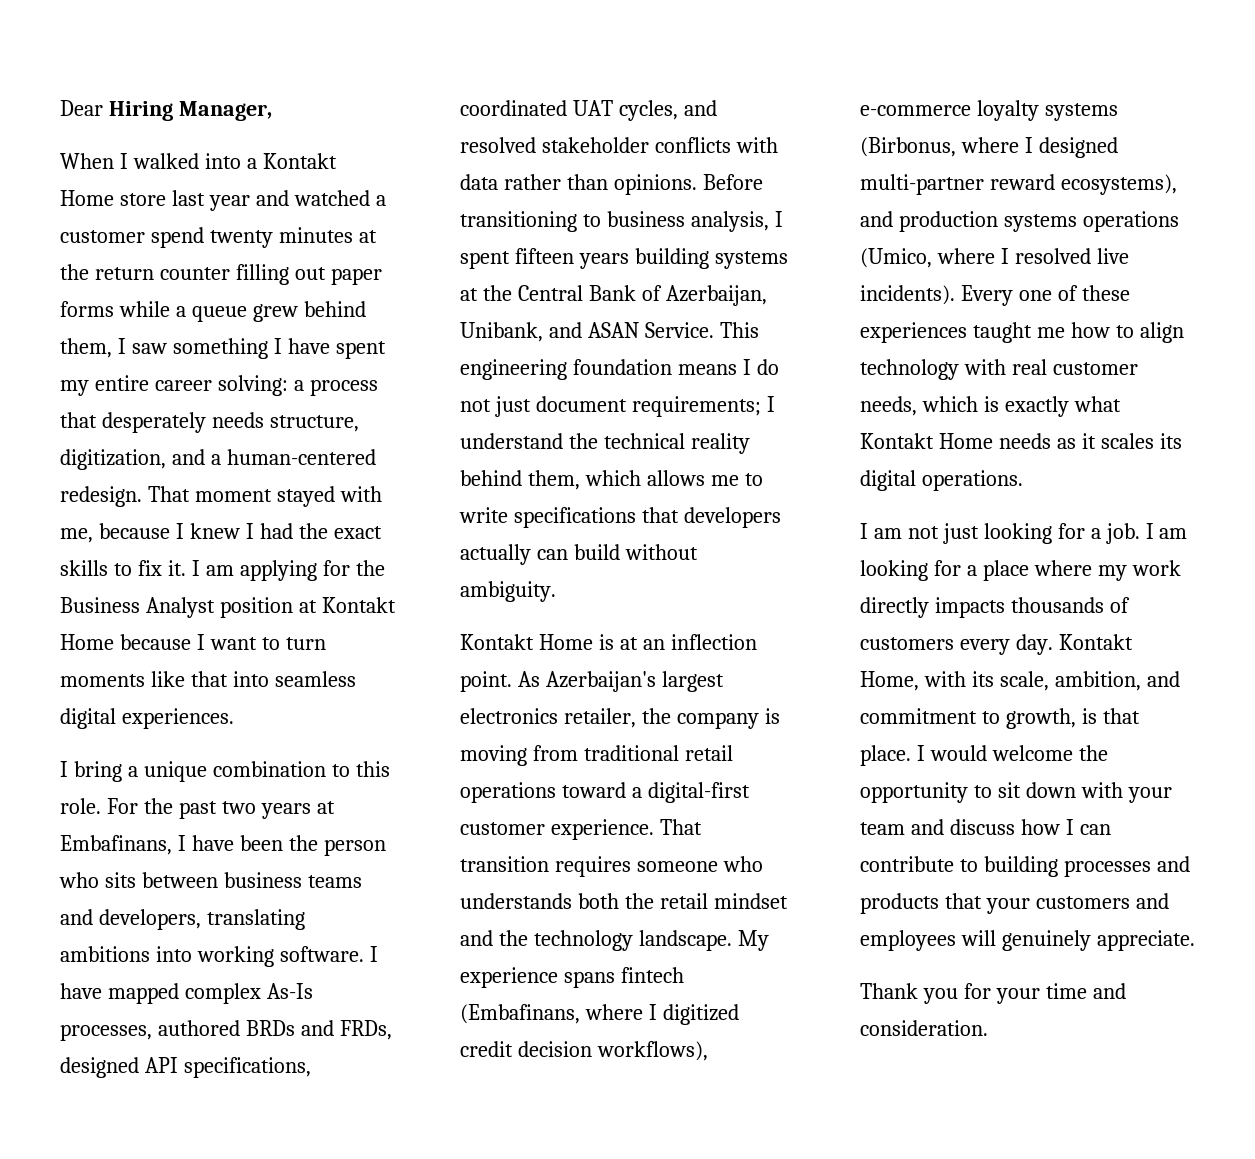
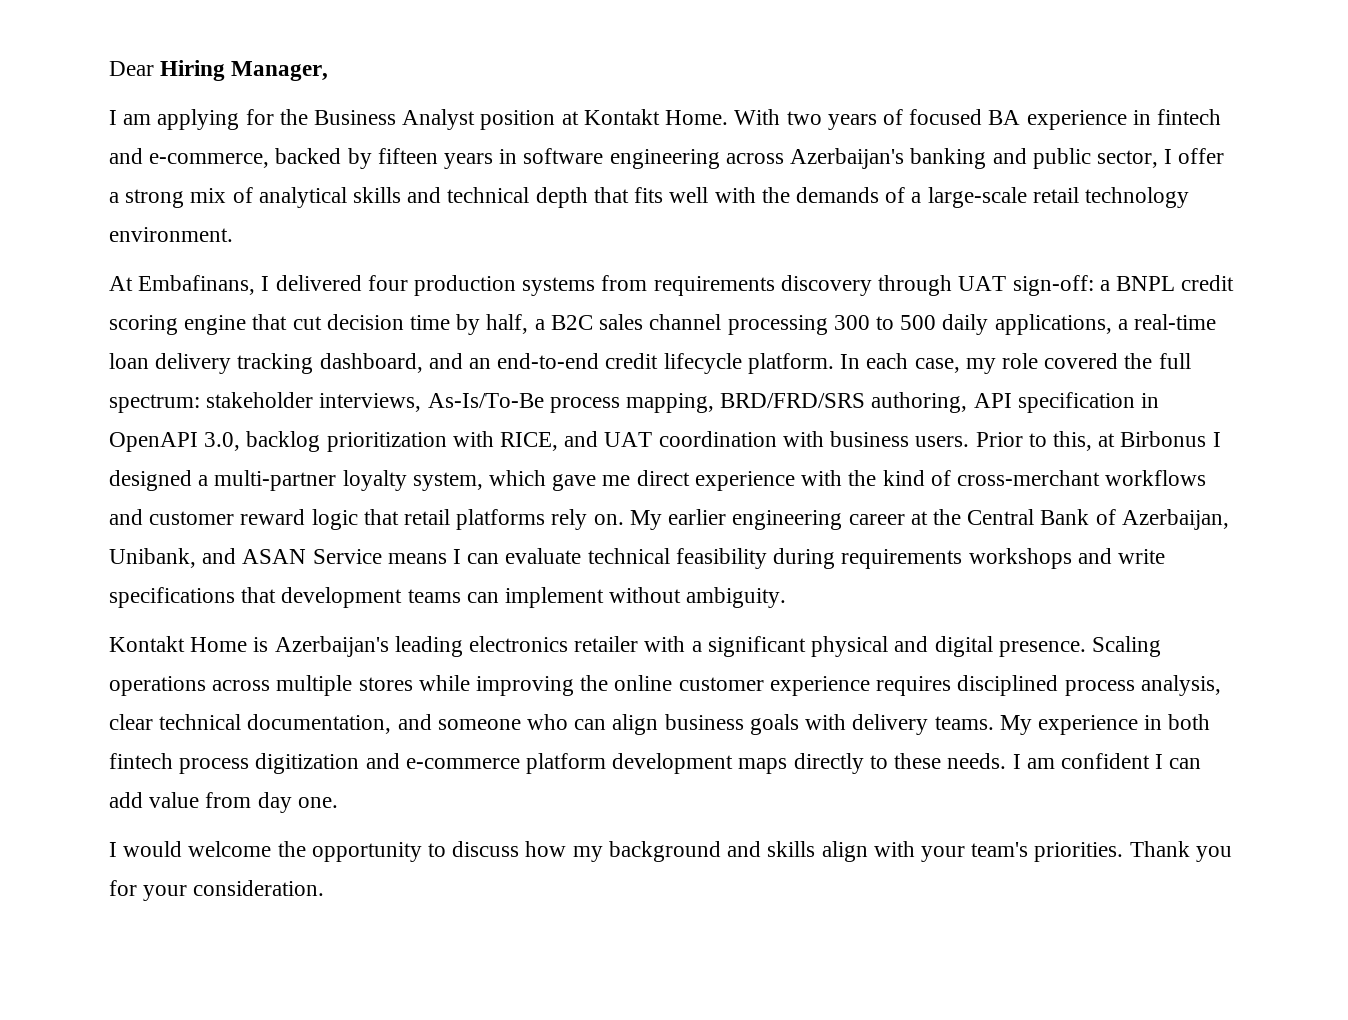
- When I walked into a Kontakt Home store last year and watched a customer spend twenty minutes at the return counter filling out paper forms while a queue grew behind them, I saw something I have spent my entire career solving: a process that desperately needs structure, digitization, and a human-centered redesign. That moment stayed with me, because I knew I had the exact skills to fix it. I am applying for the Business Analyst position at Kontakt Home because I want to turn moments like that into seamless digital experiences.
- I bring a unique combination to this role. For the past two years at Embafinans, I have been the person who sits between business teams and developers, translating ambitions into working software. I have mapped complex As-Is processes, authored BRDs and FRDs, designed API specifications, coordinated UAT cycles, and resolved stakeholder conflicts with data rather than opinions. Before transitioning to business analysis, I spent fifteen years building systems at the Central Bank of Azerbaijan, Unibank, and ASAN Service. This engineering foundation means I do not just document requirements; I understand the technical reality behind them, which allows me to write specifications that developers actually can build without ambiguity.
+ I am applying for the Business Analyst position at Kontakt Home. With two years of focused BA experience in fintech and e-commerce, backed by fifteen years in software engineering across Azerbaijan's banking and public sector, I offer a strong mix of analytical skills and technical depth that fits well with the demands of a large-scale retail technology environment.
+ At Embafinans, I delivered four production systems from requirements discovery through UAT sign-off: a BNPL credit scoring engine that cut decision time by half, a B2C sales channel processing 300 to 500 daily applications, a real-time loan delivery tracking dashboard, and an end-to-end credit lifecycle platform. In each case, my role covered the full spectrum: stakeholder interviews, As-Is/To-Be process mapping, BRD/FRD/SRS authoring, API specification in OpenAPI 3.0, backlog prioritization with RICE, and UAT coordination with business users. Prior to this, at Birbonus I designed a multi-partner loyalty system, which gave me direct experience with the kind of cross-merchant workflows and customer reward logic that retail platforms rely on. My earlier engineering career at the Central Bank of Azerbaijan, Unibank, and ASAN Service means I can evaluate technical feasibility during requirements workshops and write specifications that development teams can implement without ambiguity.
- Kontakt Home is at an inflection point. As Azerbaijan's largest electronics retailer, the company is moving from traditional retail operations toward a digital-first customer experience. That transition requires someone who understands both the retail mindset and the technology landscape. My experience spans fintech (Embafinans, where I digitized credit decision workflows), e-commerce loyalty systems (Birbonus, where I designed multi-partner reward ecosystems), and production systems operations (Umico, where I resolved live incidents). Every one of these experiences taught me how to align technology with real customer needs, which is exactly what Kontakt Home needs as it scales its digital operations.
- I am not just looking for a job. I am looking for a place where my work directly impacts thousands of customers every day. Kontakt Home, with its scale, ambition, and commitment to growth, is that place. I would welcome the opportunity to sit down with your team and discuss how I can contribute to building processes and products that your customers and employees will genuinely appreciate.
- Thank you for your time and consideration.
+ Kontakt Home is Azerbaijan's leading electronics retailer with a significant physical and digital presence. Scaling operations across multiple stores while improving the online customer experience requires disciplined process analysis, clear technical documentation, and someone who can align business goals with delivery teams. My experience in both fintech process digitization and e-commerce platform development maps directly to these needs. I am confident I can add value from day one.
+ I would welcome the opportunity to discuss how my background and skills align with your team's priorities. Thank you for your consideration.

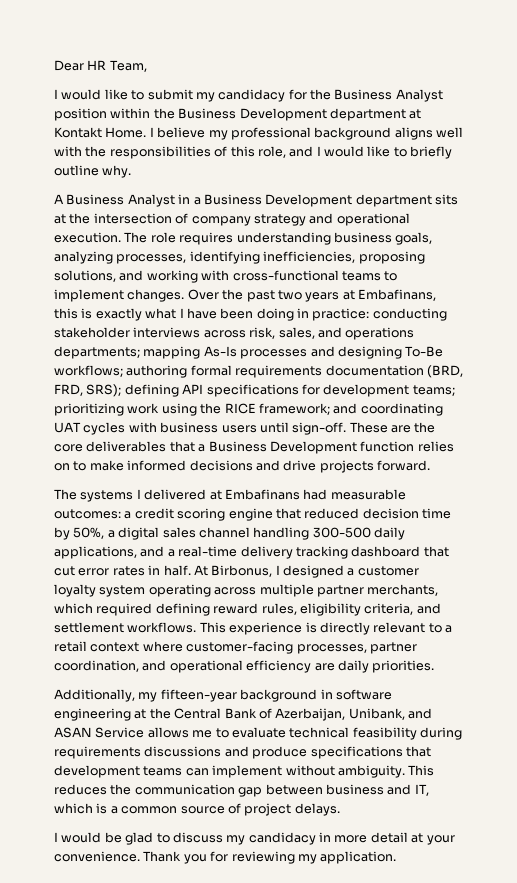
- Dear Hiring Manager,
- I am applying for the Business Analyst position at Kontakt Home. With two years of focused BA experience in fintech and e-commerce, backed by fifteen years in software engineering across Azerbaijan's banking and public sector, I offer a strong mix of analytical skills and technical depth that fits well with the demands of a large-scale retail technology environment.
- At Embafinans, I delivered four production systems from requirements discovery through UAT sign-off: a BNPL credit scoring engine that cut decision time by half, a B2C sales channel processing 300 to 500 daily applications, a real-time loan delivery tracking dashboard, and an end-to-end credit lifecycle platform. In each case, my role covered the full spectrum: stakeholder interviews, As-Is/To-Be process mapping, BRD/FRD/SRS authoring, API specification in OpenAPI 3.0, backlog prioritization with RICE, and UAT coordination with business users. Prior to this, at Birbonus I designed a multi-partner loyalty system, which gave me direct experience with the kind of cross-merchant workflows and customer reward logic that retail platforms rely on. My earlier engineering career at the Central Bank of Azerbaijan, Unibank, and ASAN Service means I can evaluate technical feasibility during requirements workshops and write specifications that development teams can implement without ambiguity.
- Kontakt Home is Azerbaijan's leading electronics retailer with a significant physical and digital presence. Scaling operations across multiple stores while improving the online customer experience requires disciplined process analysis, clear technical documentation, and someone who can align business goals with delivery teams. My experience in both fintech process digitization and e-commerce platform development maps directly to these needs. I am confident I can add value from day one.
- I would welcome the opportunity to discuss how my background and skills align with your team's priorities. Thank you for your consideration.
+ Dear HR Team,
+ I would like to submit my candidacy for the Business Analyst position within the Business Development department at Kontakt Home. I believe my professional background aligns well with the responsibilities of this role, and I would like to briefly outline why.
+ A Business Analyst in a Business Development department sits at the intersection of company strategy and operational execution. The role requires understanding business goals, analyzing processes, identifying inefficiencies, proposing solutions, and working with cross-functional teams to implement changes. Over the past two years at Embafinans, this is exactly what I have been doing in practice: conducting stakeholder interviews across risk, sales, and operations departments; mapping As-Is processes and designing To-Be workflows; authoring formal requirements documentation (BRD, FRD, SRS); defining API specifications for development teams; prioritizing work using the RICE framework; and coordinating UAT cycles with business users until sign-off. These are the core deliverables that a Business Development function relies on to make informed decisions and drive projects forward.
+ The systems I delivered at Embafinans had measurable outcomes: a credit scoring engine that reduced decision time by 50%, a digital sales channel handling 300-500 daily applications, and a real-time delivery tracking dashboard that cut error rates in half. At Birbonus, I designed a customer loyalty system operating across multiple partner merchants, which required defining reward rules, eligibility criteria, and settlement workflows. This experience is directly relevant to a retail context where customer-facing processes, partner coordination, and operational efficiency are daily priorities.
+ Additionally, my fifteen-year background in software engineering at the Central Bank of Azerbaijan, Unibank, and ASAN Service allows me to evaluate technical feasibility during requirements discussions and produce specifications that development teams can implement without ambiguity. This reduces the communication gap between business and IT, which is a common source of project delays.
+ I would be glad to discuss my candidacy in more detail at your convenience. Thank you for reviewing my application.

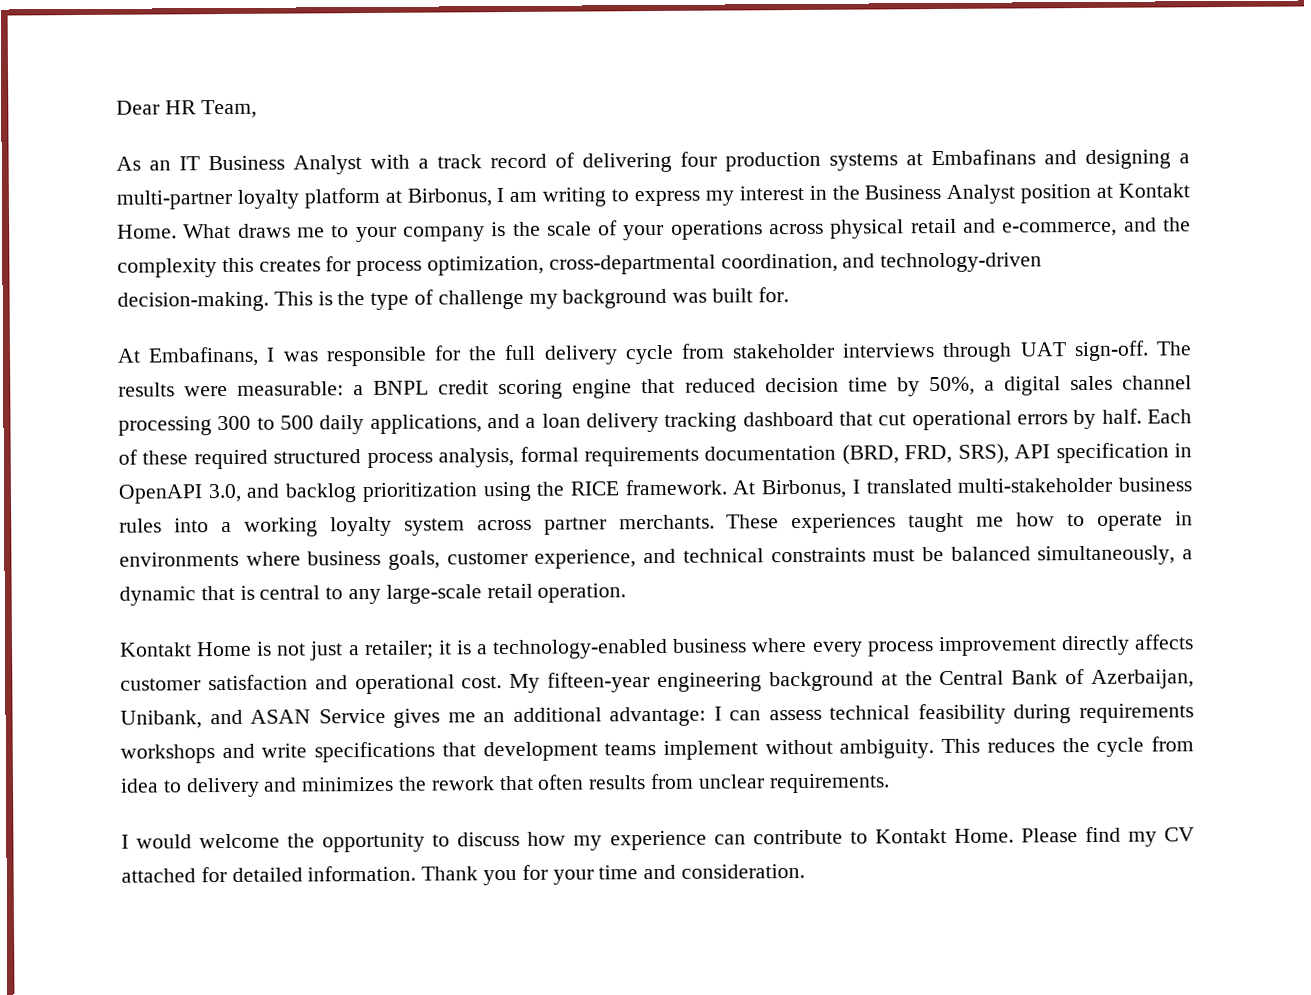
- I would like to submit my candidacy for the Business Analyst position within the Business Development department at Kontakt Home. I believe my professional background aligns well with the responsibilities of this role, and I would like to briefly outline why.
- A Business Analyst in a Business Development department sits at the intersection of company strategy and operational execution. The role requires understanding business goals, analyzing processes, identifying inefficiencies, proposing solutions, and working with cross-functional teams to implement changes. Over the past two years at Embafinans, this is exactly what I have been doing in practice: conducting stakeholder interviews across risk, sales, and operations departments; mapping As-Is processes and designing To-Be workflows; authoring formal requirements documentation (BRD, FRD, SRS); defining API specifications for development teams; prioritizing work using the RICE framework; and coordinating UAT cycles with business users until sign-off. These are the core deliverables that a Business Development function relies on to make informed decisions and drive projects forward.
- The systems I delivered at Embafinans had measurable outcomes: a credit scoring engine that reduced decision time by 50%, a digital sales channel handling 300-500 daily applications, and a real-time delivery tracking dashboard that cut error rates in half. At Birbonus, I designed a customer loyalty system operating across multiple partner merchants, which required defining reward rules, eligibility criteria, and settlement workflows. This experience is directly relevant to a retail context where customer-facing processes, partner coordination, and operational efficiency are daily priorities.
- Additionally, my fifteen-year background in software engineering at the Central Bank of Azerbaijan, Unibank, and ASAN Service allows me to evaluate technical feasibility during requirements discussions and produce specifications that development teams can implement without ambiguity.
+ As an IT Business Analyst with a track record of delivering four production systems at Embafinans and designing a multi-partner loyalty platform at Birbonus, I am writing to express my interest in the Business Analyst position at Kontakt Home. What draws me to your company is the scale of your operations across physical retail and e-commerce, and the complexity this creates for process optimization, cross-departmental coordination, and technology-driven decision-making. This is the type of challenge my background was built for.
+ At Embafinans, I was responsible for the full delivery cycle from stakeholder interviews through UAT sign-off. The results were measurable: a BNPL credit scoring engine that reduced decision time by 50%, a digital sales channel processing 300 to 500 daily applications, and a loan delivery tracking dashboard that cut operational errors by half. Each of these required structured process analysis, formal requirements documentation (BRD, FRD, SRS), API specification in OpenAPI 3.0, and backlog prioritization using the RICE framework. At Birbonus, I translated multi-stakeholder business rules into a working loyalty system across partner merchants. These experiences taught me how to operate in environments where business goals, customer experience, and technical constraints must be balanced simultaneously, a dynamic that is central to any large-scale retail operation.
+ Kontakt Home is not just a retailer; it is a technology-enabled business where every process improvement directly affects customer satisfaction and operational cost. My fifteen-year engineering background at the Central Bank of Azerbaijan, Unibank, and ASAN Service gives me an additional advantage: I can assess technical feasibility during requirements workshops and write specifications that development teams implement without ambiguity.
- This reduces the communication gap between business and IT, which is a common source of project delays.
- I would be glad to discuss my candidacy in more detail at your convenience. Thank you for reviewing my application.
+ This reduces the cycle from idea to delivery and minimizes the rework that often results from unclear requirements.
+ I would welcome the opportunity to discuss how my experience can contribute to Kontakt Home. Please find my CV attached for detailed information. Thank you for your time and consideration.

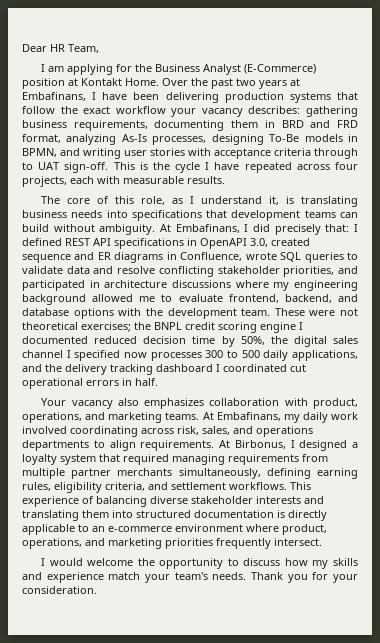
- As an IT Business Analyst with a track record of delivering four production systems at Embafinans and designing a multi-partner loyalty platform at Birbonus, I am writing to express my interest in the Business Analyst position at Kontakt Home.
+ I am applying for the Business Analyst (E-Commerce) position at Kontakt Home.
- What draws me to your company is the scale of your operations across physical retail and e-commerce, and the complexity this creates for process optimization, cross-departmental coordination, and technology-driven decision-making. This is the type of challenge my background was built for.
- At Embafinans, I was responsible for the full delivery cycle from stakeholder interviews through UAT sign-off. The results were measurable: a BNPL credit scoring engine that reduced decision time by 50%, a digital sales channel processing 300 to 500 daily applications, and a loan delivery tracking dashboard that cut operational errors by half. Each of these required structured process analysis, formal requirements documentation (BRD, FRD, SRS), API specification in OpenAPI 3.0, and backlog prioritization using the RICE framework. At Birbonus, I translated multi-stakeholder business rules into a working loyalty system across partner merchants. These experiences taught me how to operate in environments where business goals, customer experience, and technical constraints must be balanced simultaneously, a dynamic that is central to any large-scale retail operation.
- Kontakt Home is not just a retailer; it is a technology-enabled business where every process improvement directly affects customer satisfaction and operational cost. My fifteen-year engineering background at the Central Bank of Azerbaijan, Unibank, and ASAN Service gives me an additional advantage: I can assess technical feasibility during requirements workshops and write specifications that development teams implement without ambiguity. This reduces the cycle from idea to delivery and minimizes the rework that often results from unclear requirements.
+ Over the past two years at Embafinans, I have been delivering production systems that follow the exact workflow your vacancy describes: gathering business requirements, documenting them in BRD and FRD format, analyzing As-Is processes, designing To-Be models in BPMN, and writing user stories with acceptance criteria through to UAT sign-off. This is the cycle I have repeated across four projects, each with measurable results.
+ The core of this role, as I understand it, is translating business needs into specifications that development teams can build without ambiguity. At Embafinans, I did precisely that: I defined REST API specifications in OpenAPI 3.0, created sequence and ER diagrams in Confluence, wrote SQL queries to validate data and resolve conflicting stakeholder priorities, and participated in architecture discussions where my engineering background allowed me to evaluate frontend, backend, and database options with the development team. These were not theoretical exercises; the BNPL credit scoring engine I documented reduced decision time by 50%, the digital sales channel I specified now processes 300 to 500 daily applications, and the delivery tracking dashboard I coordinated cut operational errors in half.
+ Your vacancy also emphasizes collaboration with product, operations, and marketing teams. At Embafinans, my daily work involved coordinating across risk, sales, and operations departments to align requirements. At Birbonus, I designed a loyalty system that required managing requirements from multiple partner merchants simultaneously, defining earning rules, eligibility criteria, and settlement workflows. This experience of balancing diverse stakeholder interests and translating them into structured documentation is directly applicable to an e-commerce environment where product, operations, and marketing priorities frequently intersect.
- I would welcome the opportunity to discuss how my experience can contribute to Kontakt Home. Please find my CV attached for detailed information.
+ I would welcome the opportunity to discuss how my skills and experience match your team's needs.
- Thank you for your time and consideration.
+ Thank you for your consideration.

